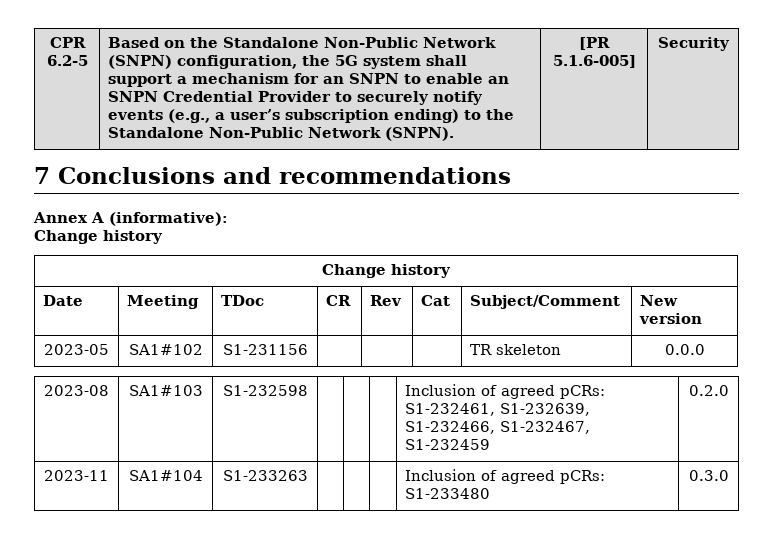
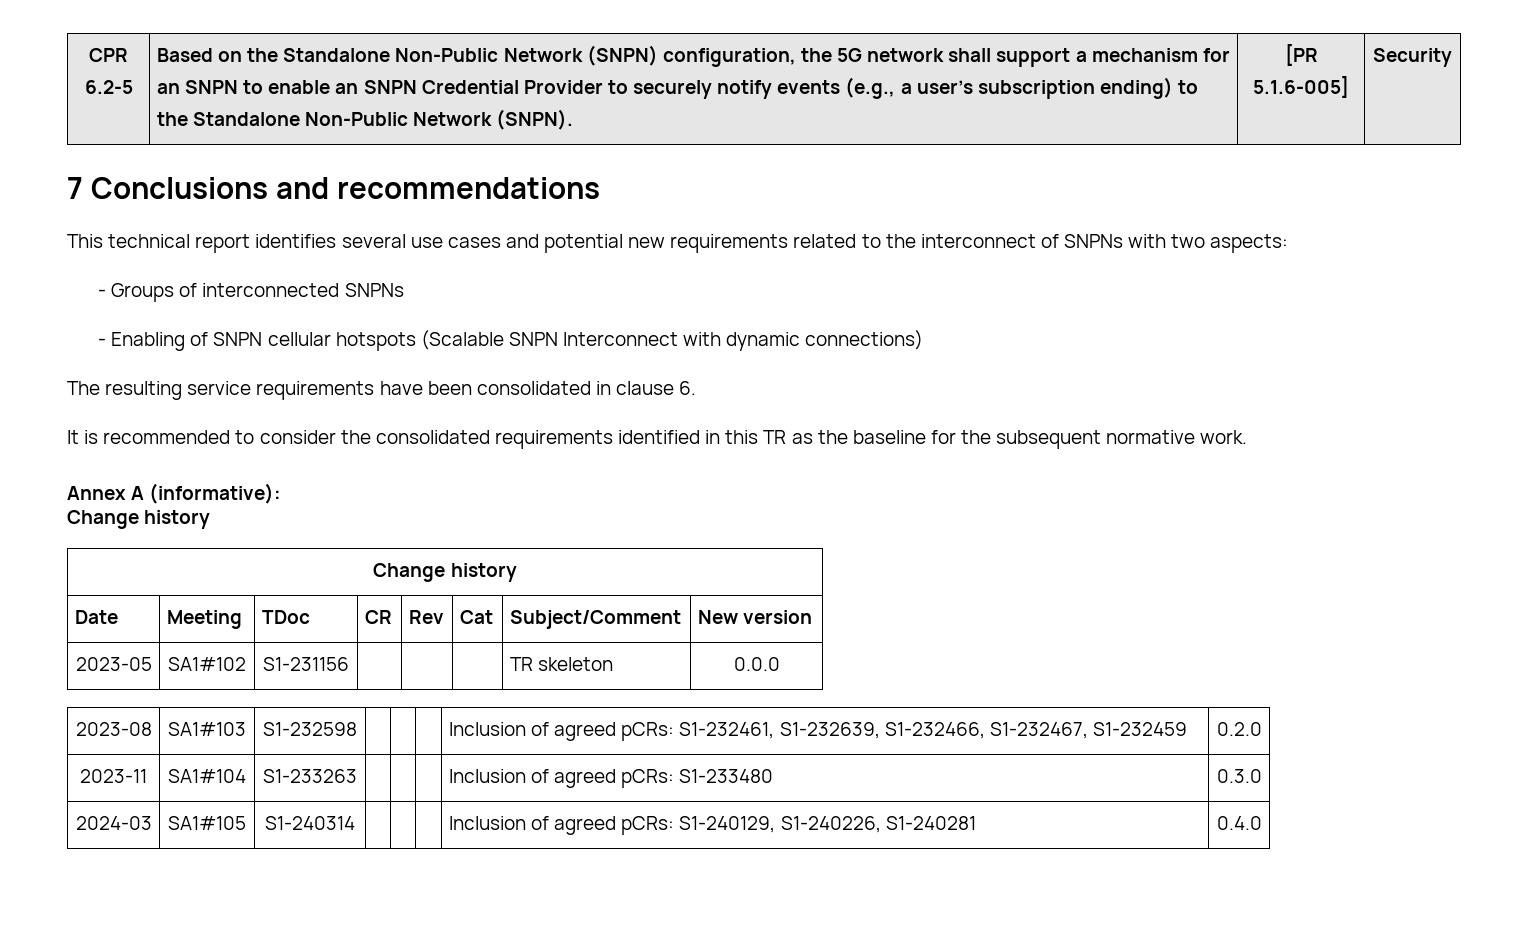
- Based on the Standalone Non-Public Network (SNPN) configuration, the 5G system shall support a mechanism for an SNPN to enable an SNPN Credential Provider to securely notify events (e.g., a user’s subscription ending) to the Standalone Non-Public Network (SNPN).
+ Based on the Standalone Non-Public Network (SNPN) configuration, the 5G network shall support a mechanism for an SNPN to enable an SNPN Credential Provider to securely notify events (e.g., a user’s subscription ending) to the Standalone Non-Public Network (SNPN).
+ This technical report identifies several use cases and potential new requirements related to the interconnect of SNPNs with two aspects:
+ - Groups of interconnected SNPNs
+ - Enabling of SNPN cellular hotspots (Scalable SNPN Interconnect with dynamic connections)
+ The resulting service requirements have been consolidated in clause 6.
+ It is recommended to consider the consolidated requirements identified in this TR as the baseline for the subsequent normative work.
+ 2024-03 | SA1#105 | S1-240314 | | | | Inclusion of agreed pCRs: S1-240129, S1-240226, S1-240281 | 0.4.0

